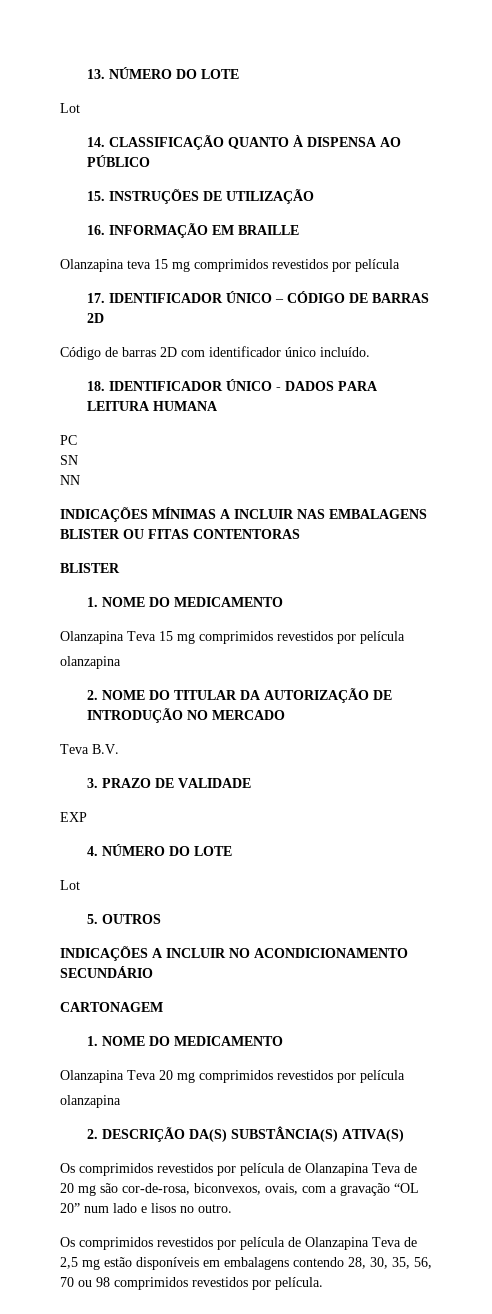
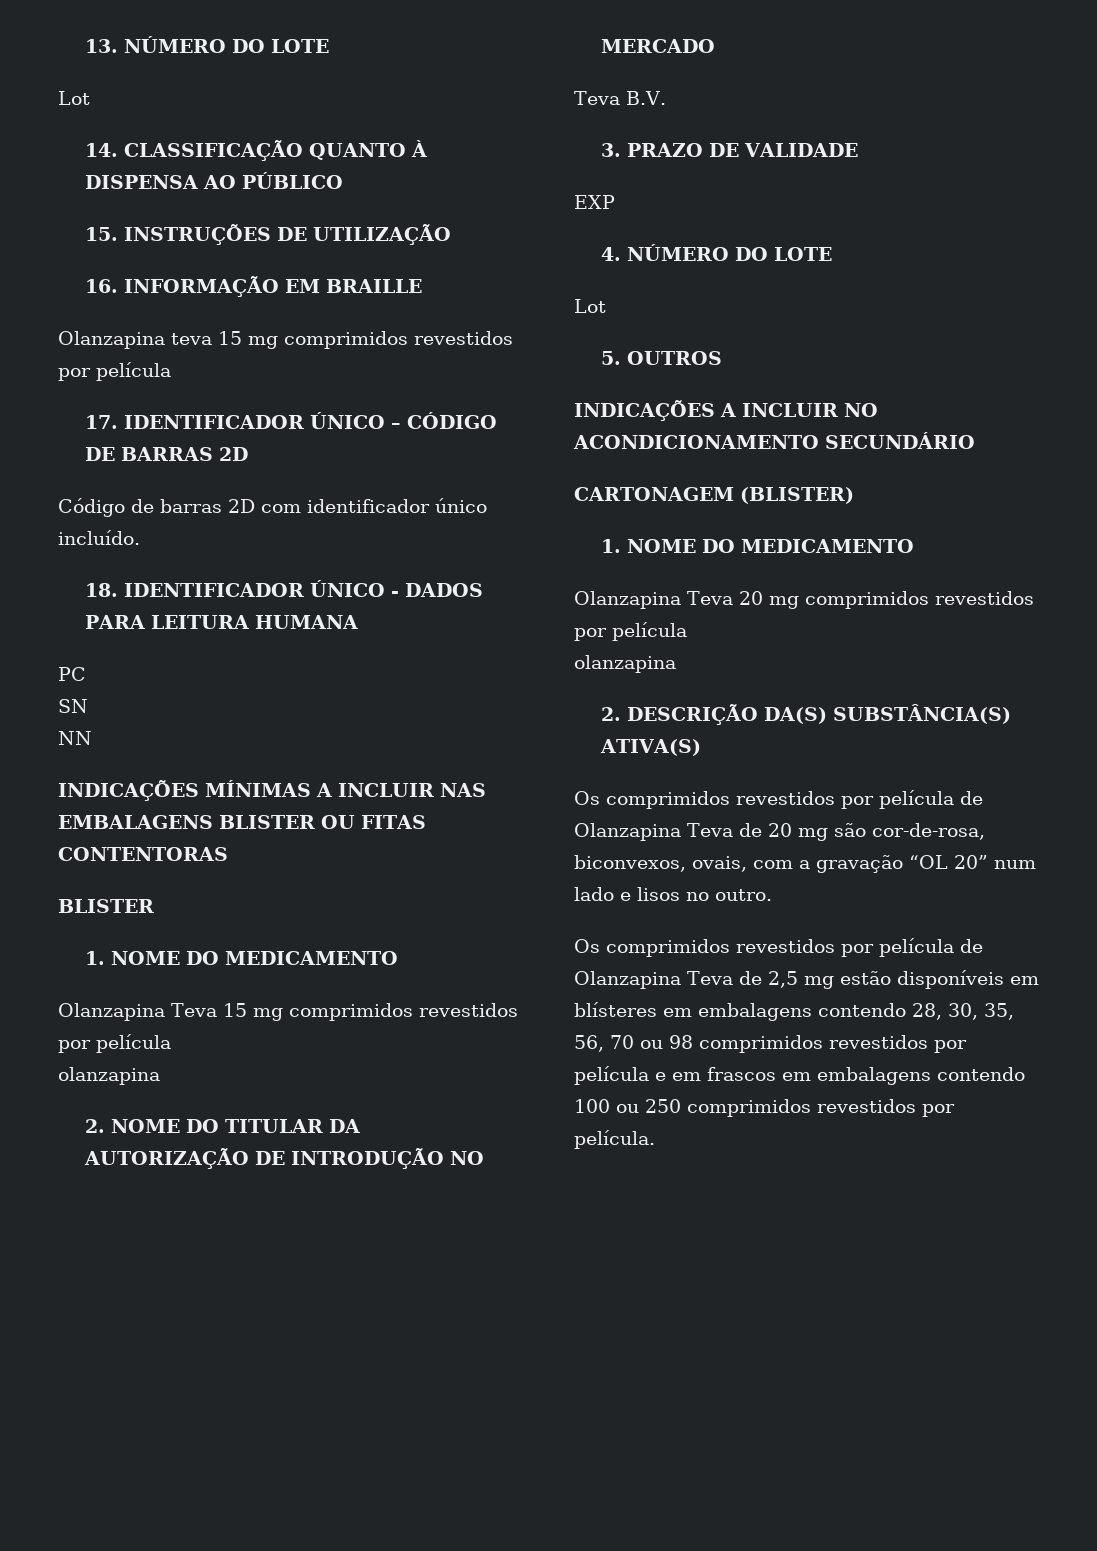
- CARTONAGEM
+ CARTONAGEM (BLISTER)
- Os comprimidos revestidos por película de Olanzapina Teva de 2,5 mg estão disponíveis em embalagens contendo 28, 30, 35, 56, 70 ou 98 comprimidos revestidos por película.
+ Os comprimidos revestidos por película de Olanzapina Teva de 2,5 mg estão disponíveis em blísteres em embalagens contendo 28, 30, 35, 56, 70 ou 98 comprimidos revestidos por película e em frascos em embalagens contendo 100 ou 250 comprimidos revestidos por película.

